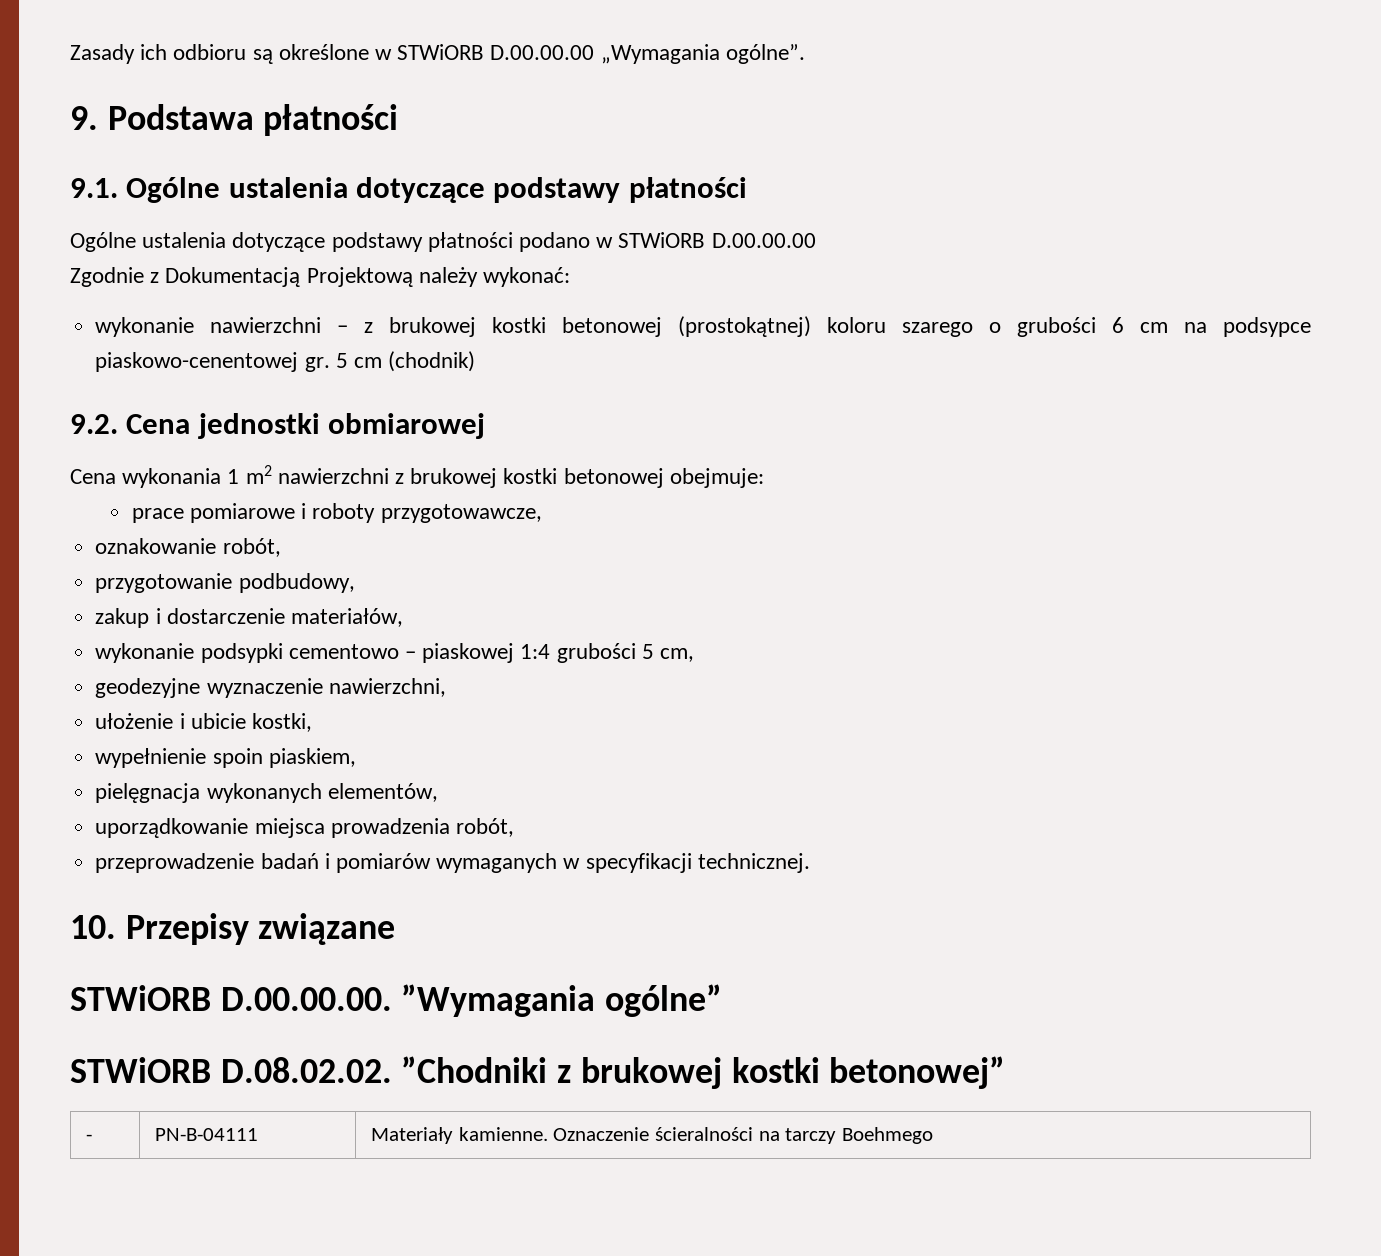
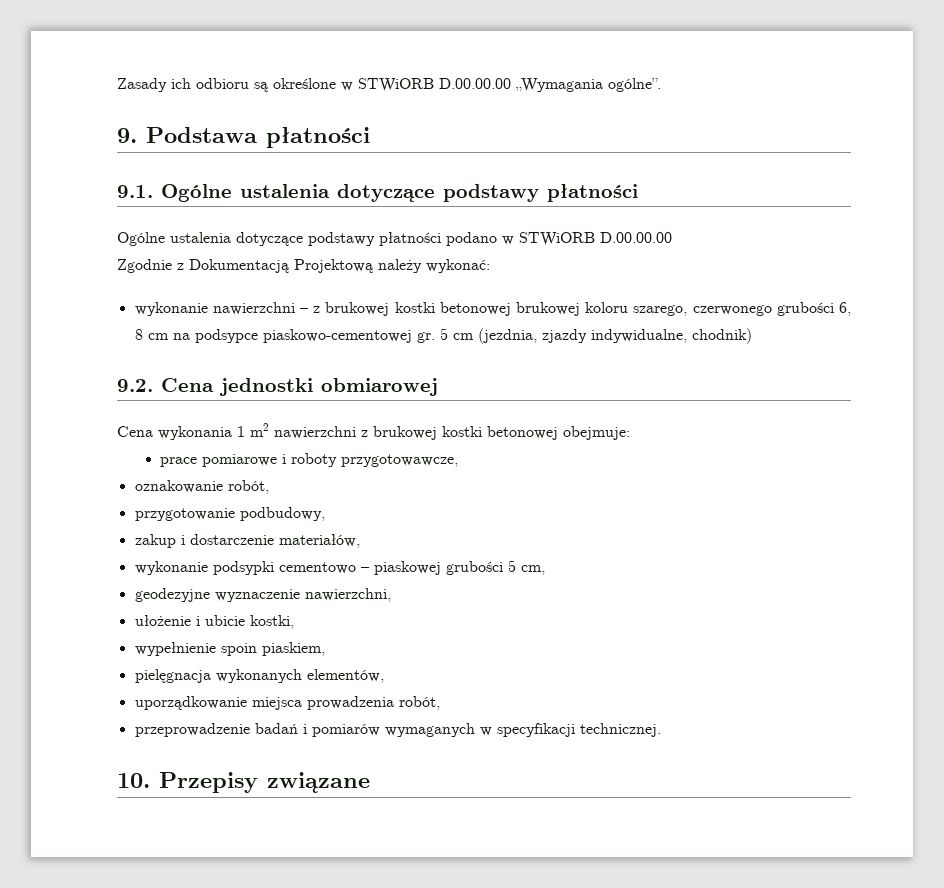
- wykonanie nawierzchni – z brukowej kostki betonowej (prostokątnej) koloru szarego o grubości 6 cm na podsypce piaskowo-cenentowej gr.
+ wykonanie nawierzchni – z brukowej kostki betonowej brukowej koloru szarego, czerwonego grubości 6, 8 cm na podsypce piaskowo-cementowej gr.
- 5 cm (chodnik)
+ 5 cm (jezdnia, zjazdy indywidualne, chodnik)
- wykonanie podsypki cementowo – piaskowej 1:4 grubości 5 cm,
+ wykonanie podsypki cementowo – piaskowej grubości 5 cm,
- STWiORB D.00.00.00. ”Wymagania ogólne”
- STWiORB D.08.02.02. ”Chodniki z brukowej kostki betonowej”
- - | PN-B-04111 | Materiały kamienne. Oznaczenie ścieralności na tarczy Boehmego

